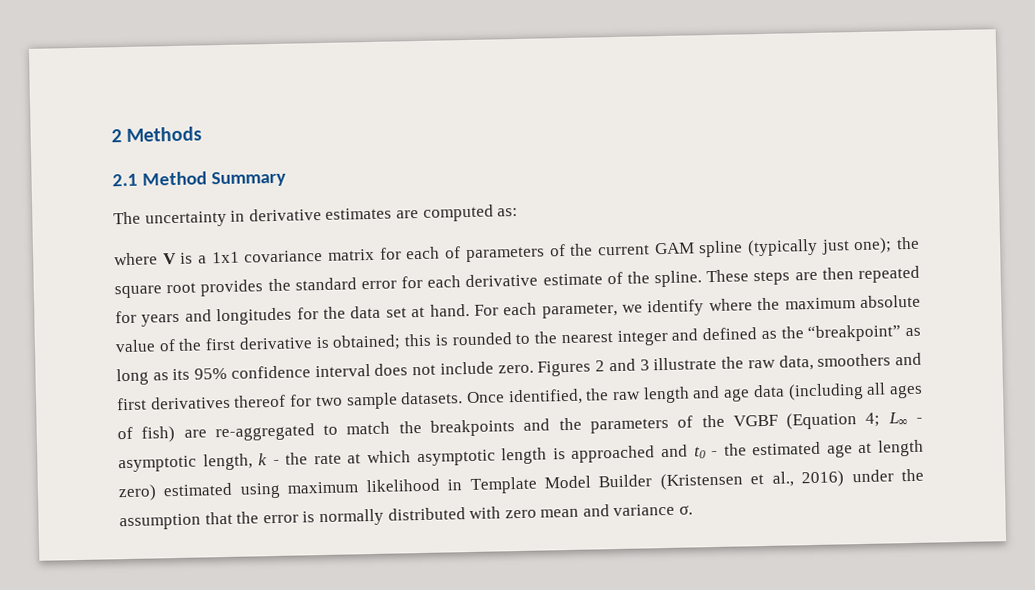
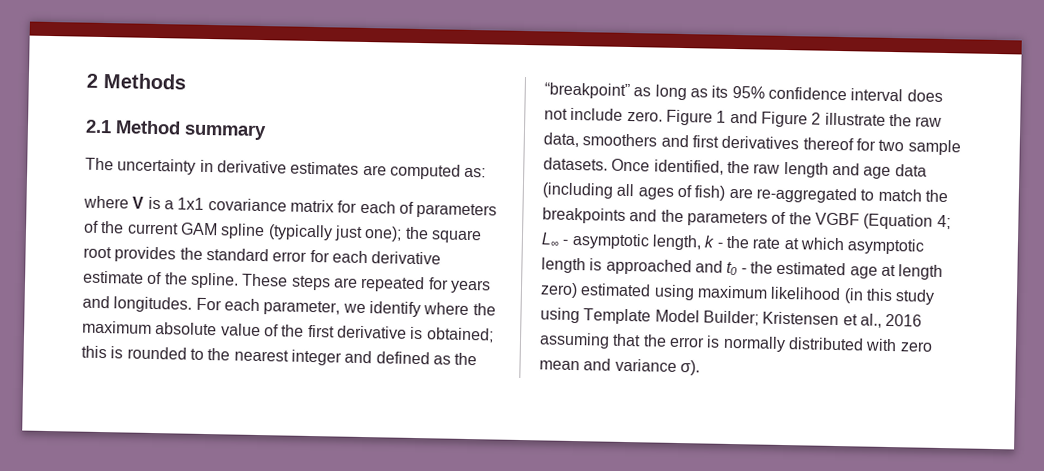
- 2.1 Method Summary
+ 2.1 Method summary
- These steps are then repeated for years and longitudes for the data set at hand.
+ These steps are repeated for years and longitudes.
- Figures 2 and 3 illustrate the raw data, smoothers and first derivatives thereof for two sample datasets.
+ Figure 1 and Figure 2 illustrate the raw data, smoothers and first derivatives thereof for two sample datasets.
- L∞ - asymptotic length, k - the rate at which asymptotic length is approached and t0 - the estimated age at length zero) estimated using maximum likelihood in Template Model Builder (Kristensen et al., 2016) under the assumption that the error is normally distributed with zero mean and variance σ.
+ L∞ - asymptotic length, k - the rate at which asymptotic length is approached and t0 - the estimated age at length zero) estimated using maximum likelihood (in this study using Template Model Builder; Kristensen et al., 2016 assuming that the error is normally distributed with zero mean and variance σ).

